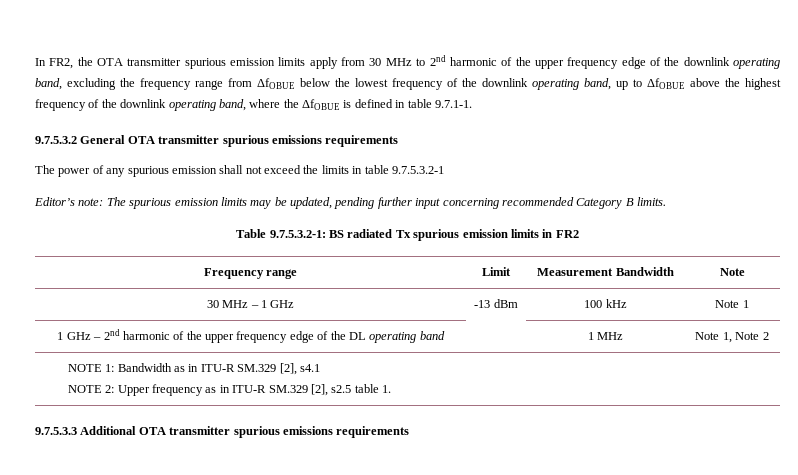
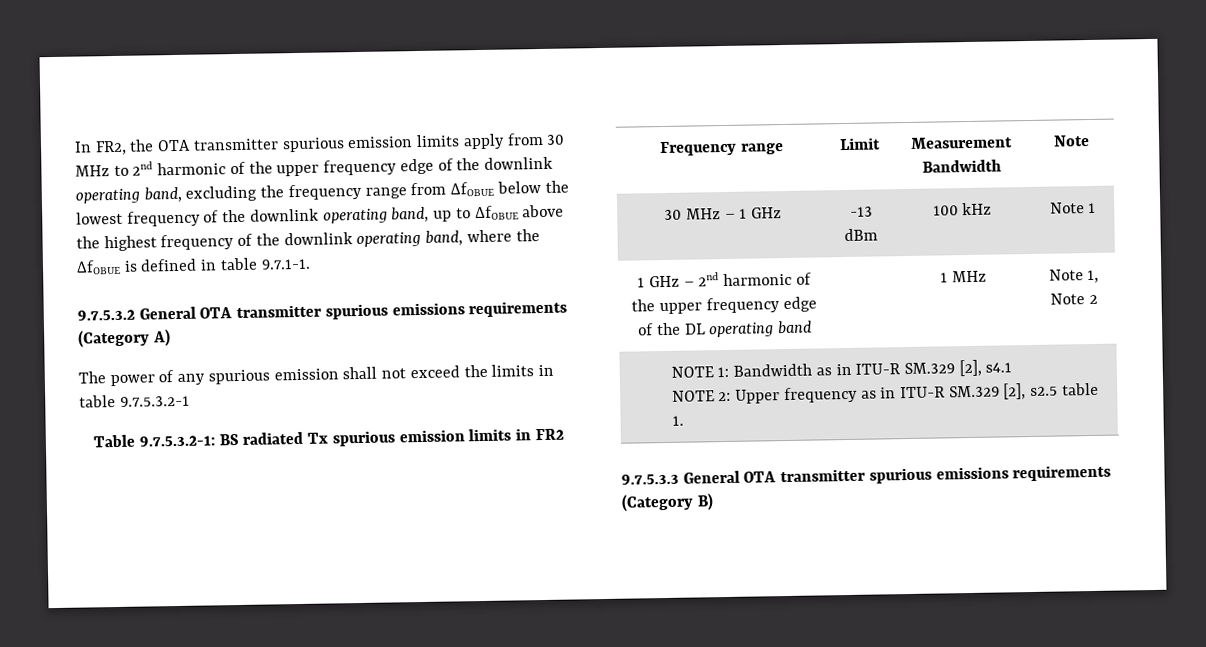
- 9.7.5.3.2 General OTA transmitter spurious emissions requirements
+ 9.7.5.3.2 General OTA transmitter spurious emissions requirements (Category A)
- Editor’s note: The spurious emission limits may be updated, pending further input concerning recommended Category B limits.
- 9.7.5.3.3 Additional OTA transmitter spurious emissions requirements
+ 9.7.5.3.3 General OTA transmitter spurious emissions requirements (Category B)

